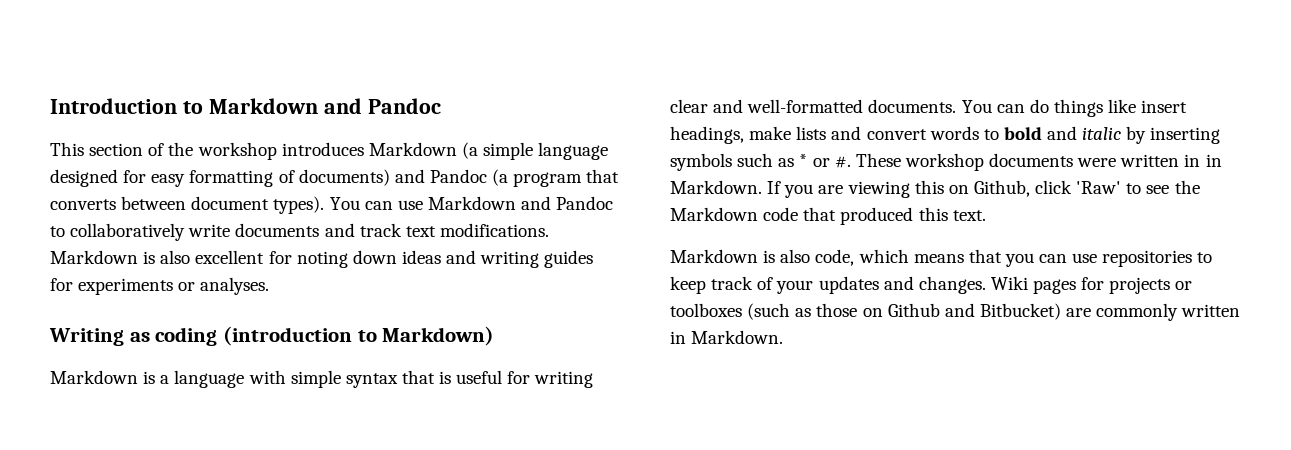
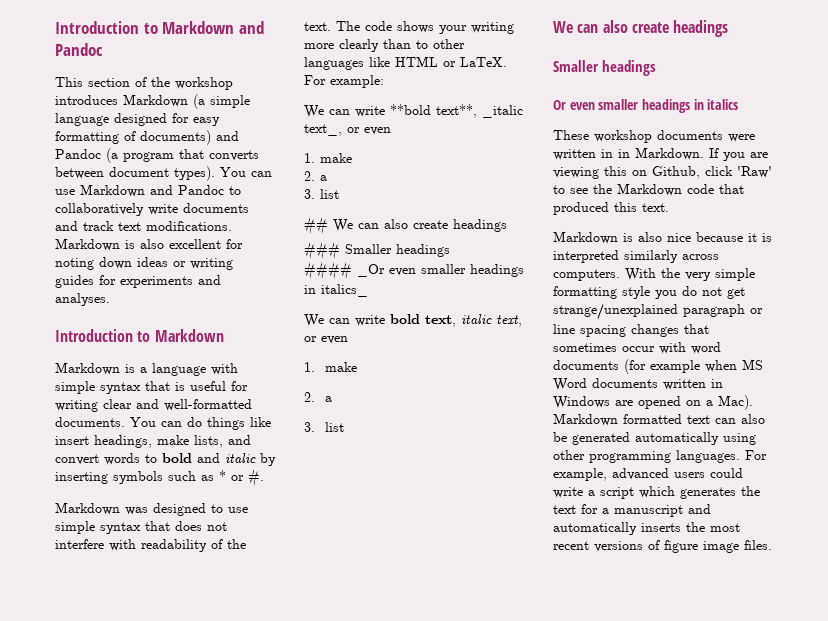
- Markdown is also excellent for noting down ideas and writing guides for experiments or analyses.
- Writing as coding (introduction to Markdown)
+ Markdown is also excellent for noting down ideas or writing guides for experiments and analyses.
+ Introduction to Markdown
- You can do things like insert headings, make lists and convert words to bold and italic by inserting symbols such as * or #. These workshop documents were written in in Markdown.
+ You can do things like insert headings, make lists, and convert words to bold and italic by inserting symbols such as * or #.
+ Markdown was designed to use simple syntax that does not interfere with readability of the text. The code shows your writing more clearly than to other languages like HTML or LaTeX. For example:
+ We can write **bold text**, _italic text_, or even
+ 1. make
+ 2. a
+ 3. list
+ ## We can also create headings
+ ### Smaller headings
+ #### _Or even smaller headings in italics_
+ We can write bold text, italic text, or even
+ 1. make
+ 2. a
+ 3. list
+ We can also create headings
+ Smaller headings
+ Or even smaller headings in italics
+ These workshop documents were written in in Markdown.
- Markdown is also code, which means that you can use repositories to keep track of your updates and changes. Wiki pages for projects or toolboxes (such as those on Github and Bitbucket) are commonly written in Markdown.
+ Markdown is also nice because it is interpreted similarly across computers. With the very simple formatting style you do not get strange/unexplained paragraph or line spacing changes that sometimes occur with word documents (for example when MS Word documents written in Windows are opened on a Mac). Markdown formatted text can also be generated automatically using other programming languages. For example, advanced users could write a script which generates the text for a manuscript and automatically inserts the most recent versions of figure image files.

